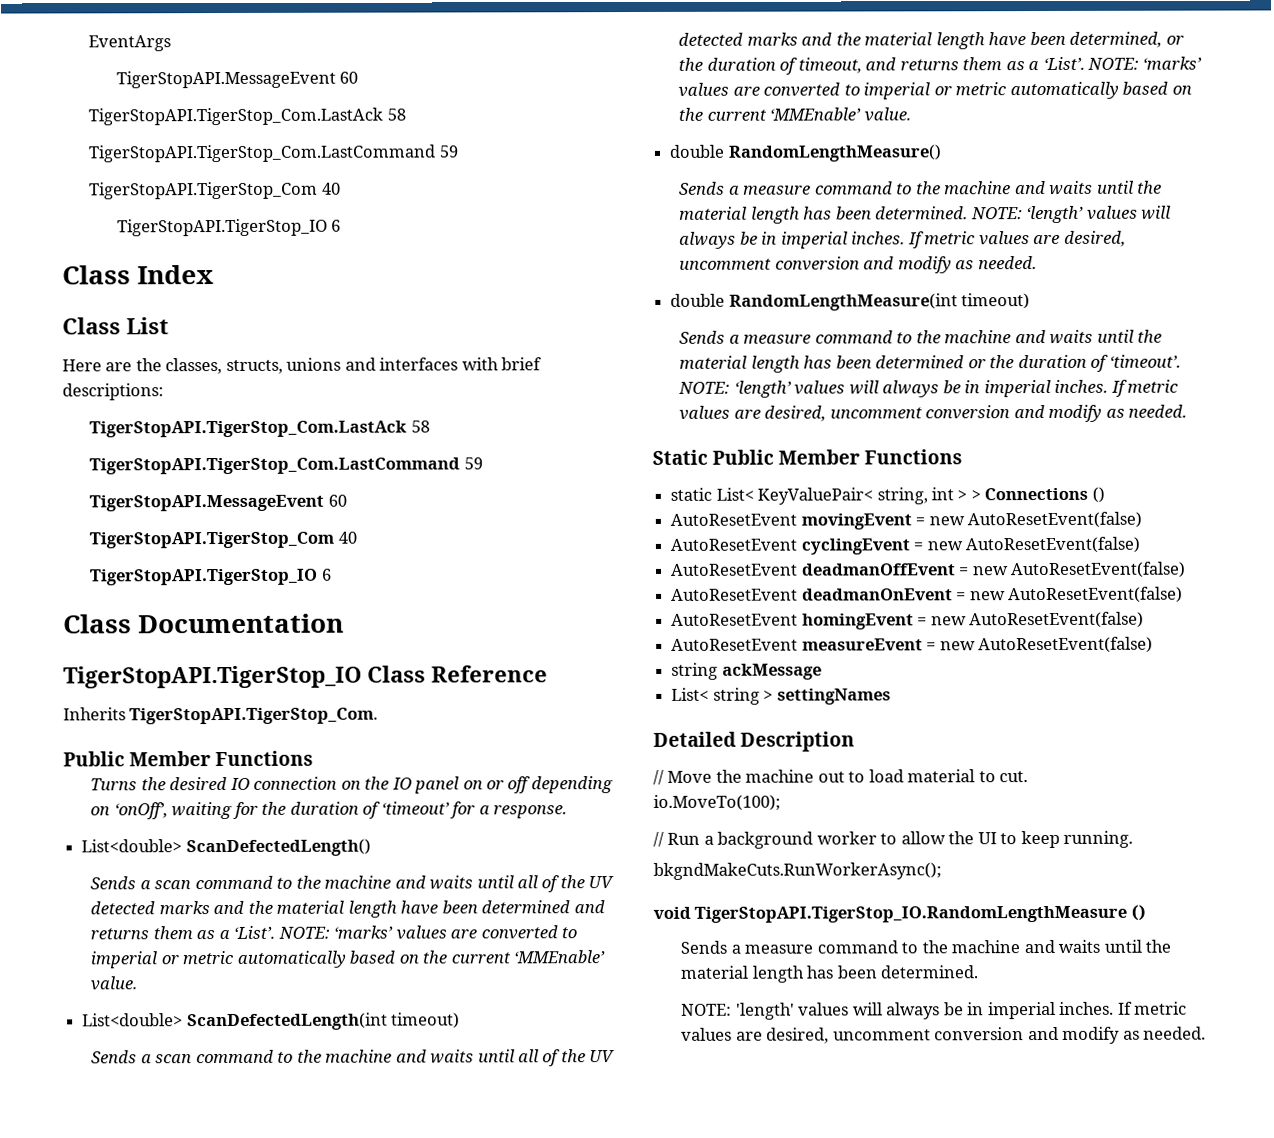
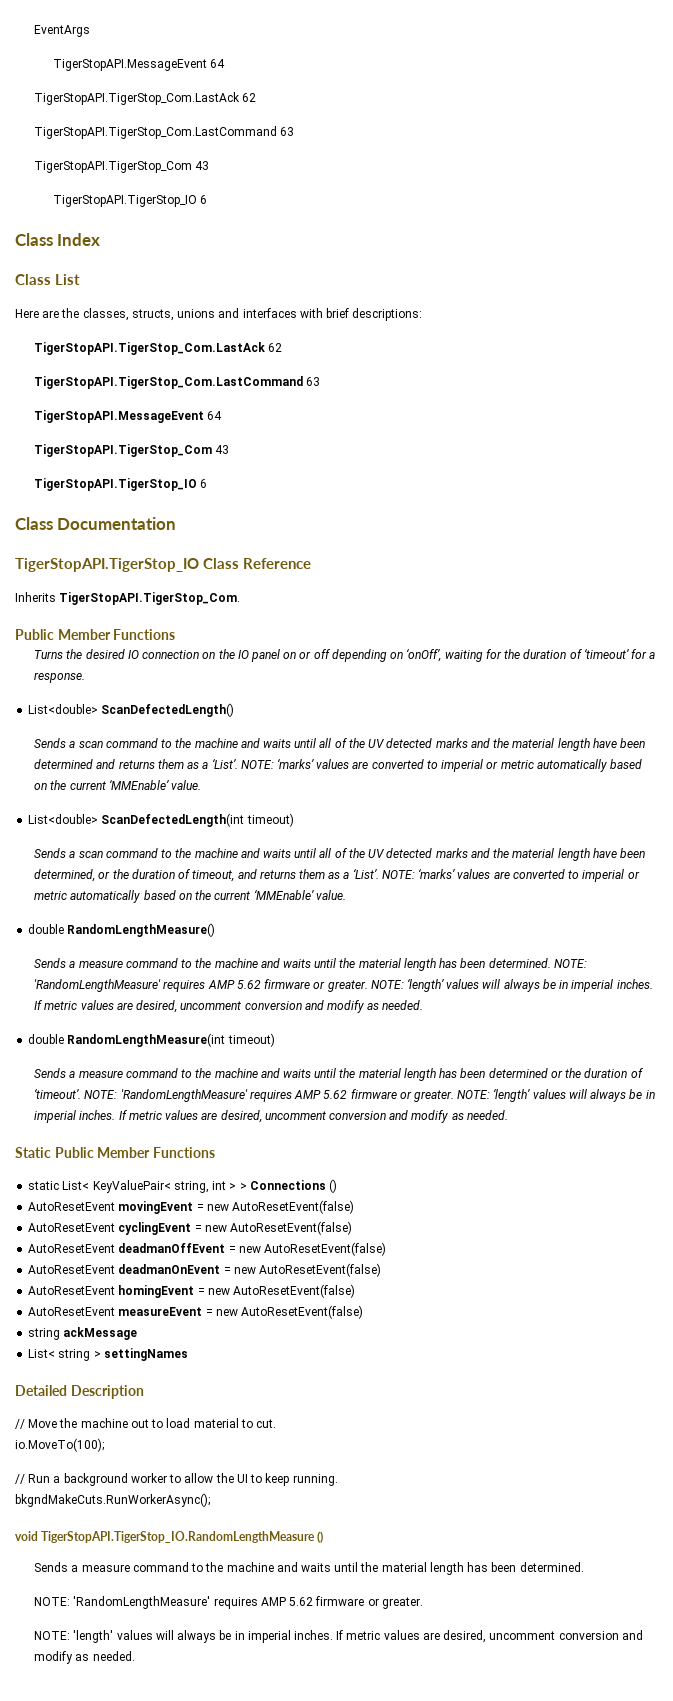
  EventArgs
- TigerStopAPI.MessageEvent 60
- TigerStopAPI.TigerStop_Com.LastAck 58
- TigerStopAPI.TigerStop_Com.LastCommand 59
- TigerStopAPI.TigerStop_Com 40
+ TigerStopAPI.MessageEvent 64
+ TigerStopAPI.TigerStop_Com.LastAck 62
+ TigerStopAPI.TigerStop_Com.LastCommand 63
+ TigerStopAPI.TigerStop_Com 43
  Here are the classes, structs, unions and interfaces with brief descriptions:
- TigerStopAPI.TigerStop_Com.LastAck 58
- TigerStopAPI.TigerStop_Com.LastCommand 59
- TigerStopAPI.MessageEvent 60
- TigerStopAPI.TigerStop_Com 40
+ TigerStopAPI.TigerStop_Com.LastAck 62
+ TigerStopAPI.TigerStop_Com.LastCommand 63
+ TigerStopAPI.MessageEvent 64
+ TigerStopAPI.TigerStop_Com 43
- Sends a measure command to the machine and waits until the material length has been determined. NOTE: ‘length’ values will always be in imperial inches.
+ Sends a measure command to the machine and waits until the material length has been determined. NOTE: 'RandomLengthMeasure' requires AMP 5.62 firmware or greater. NOTE: ‘length’ values will always be in imperial inches.
- Sends a measure command to the machine and waits until the material length has been determined or the duration of ‘timeout’. NOTE: ‘length’ values will always be in imperial inches.
+ Sends a measure command to the machine and waits until the material length has been determined or the duration of ‘timeout’. NOTE: 'RandomLengthMeasure' requires AMP 5.62 firmware or greater. NOTE: ‘length’ values will always be in imperial inches.
  void TigerStopAPI.TigerStop_IO.RandomLengthMeasure ()
  Sends a measure command to the machine and waits until the material length has been determined.
+ NOTE: 'RandomLengthMeasure' requires AMP 5.62 firmware or greater.

